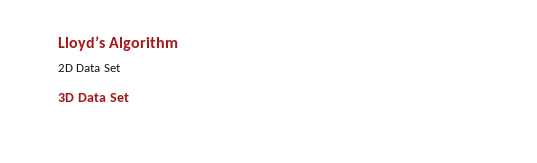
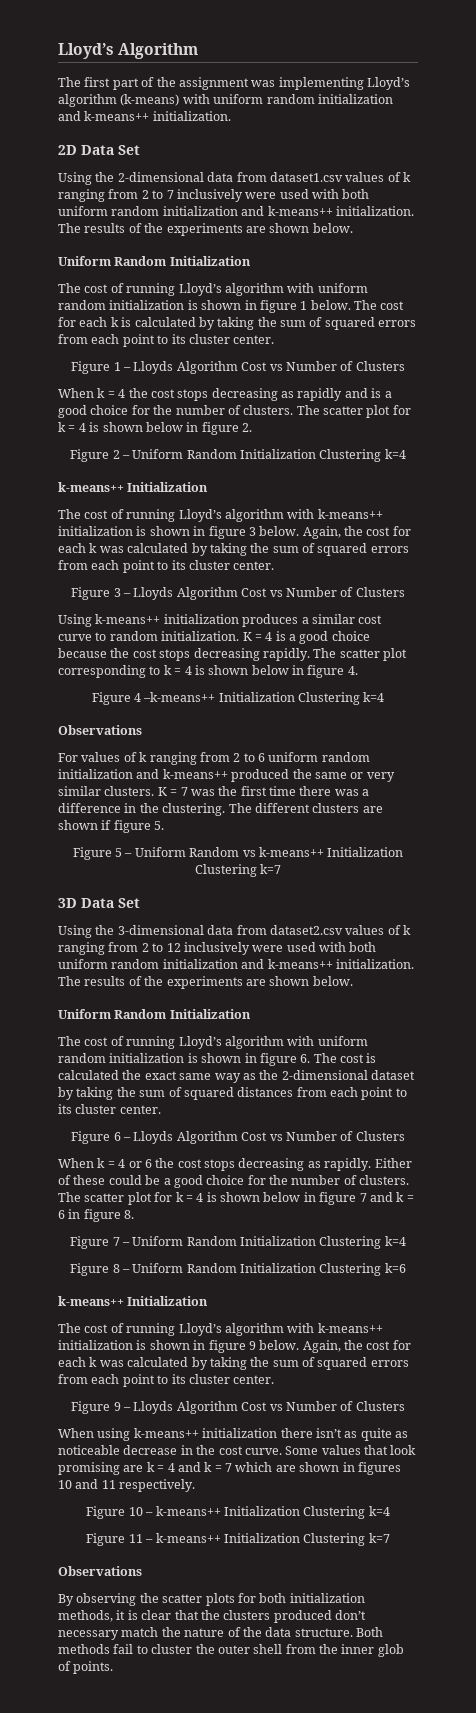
+ The first part of the assignment was implementing Lloyd’s algorithm (k-means) with uniform random initialization and k-means++ initialization.
  2D Data Set
+ Using the 2-dimensional data from dataset1.csv values of k ranging from 2 to 7 inclusively were used with both uniform random initialization and k-means++ initialization. The results of the experiments are shown below.
+ Uniform Random Initialization
+ The cost of running Lloyd’s algorithm with uniform random initialization is shown in figure 1 below. The cost for each k is calculated by taking the sum of squared errors from each point to its cluster center.
+ Figure 1 – Lloyds Algorithm Cost vs Number of Clusters
+ When k = 4 the cost stops decreasing as rapidly and is a good choice for the number of clusters. The scatter plot for k = 4 is shown below in figure 2.
+ Figure 2 – Uniform Random Initialization Clustering k=4
+ k-means++ Initialization
+ The cost of running Lloyd’s algorithm with k-means++ initialization is shown in figure 3 below. Again, the cost for each k was calculated by taking the sum of squared errors from each point to its cluster center.
+ Figure 3 – Lloyds Algorithm Cost vs Number of Clusters
+ Using k-means++ initialization produces a similar cost curve to random initialization. K = 4 is a good choice because the cost stops decreasing rapidly. The scatter plot corresponding to k = 4 is shown below in figure 4.
+ Figure 4 –k-means++ Initialization Clustering k=4
+ Observations
+ For values of k ranging from 2 to 6 uniform random initialization and k-means++ produced the same or very similar clusters. K = 7 was the first time there was a difference in the clustering. The different clusters are shown if figure 5.
+ Figure 5 – Uniform Random vs k-means++ Initialization Clustering k=7
  3D Data Set
+ Using the 3-dimensional data from dataset2.csv values of k ranging from 2 to 12 inclusively were used with both uniform random initialization and k-means++ initialization. The results of the experiments are shown below.
+ Uniform Random Initialization
+ The cost of running Lloyd’s algorithm with uniform random initialization is shown in figure 6. The cost is calculated the exact same way as the 2-dimensional dataset by taking the sum of squared distances from each point to its cluster center.
+ Figure 6 – Lloyds Algorithm Cost vs Number of Clusters
+ When k = 4 or 6 the cost stops decreasing as rapidly. Either of these could be a good choice for the number of clusters. The scatter plot for k = 4 is shown below in figure 7 and k = 6 in figure 8.
+ Figure 7 – Uniform Random Initialization Clustering k=4
+ Figure 8 – Uniform Random Initialization Clustering k=6
+ k-means++ Initialization
+ The cost of running Lloyd’s algorithm with k-means++ initialization is shown in figure 9 below. Again, the cost for each k was calculated by taking the sum of squared errors from each point to its cluster center.
+ Figure 9 – Lloyds Algorithm Cost vs Number of Clusters
+ When using k-means++ initialization there isn’t as quite as noticeable decrease in the cost curve. Some values that look promising are k = 4 and k = 7 which are shown in figures 10 and 11 respectively.
+ Figure 10 – k-means++ Initialization Clustering k=4
+ Figure 11 – k-means++ Initialization Clustering k=7
+ Observations
+ By observing the scatter plots for both initialization methods, it is clear that the clusters produced don’t necessary match the nature of the data structure. Both methods fail to cluster the outer shell from the inner glob of points.

